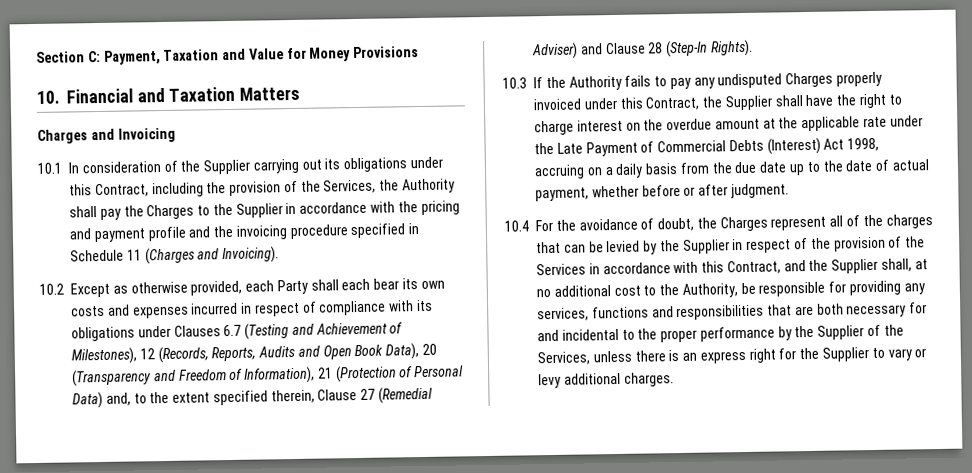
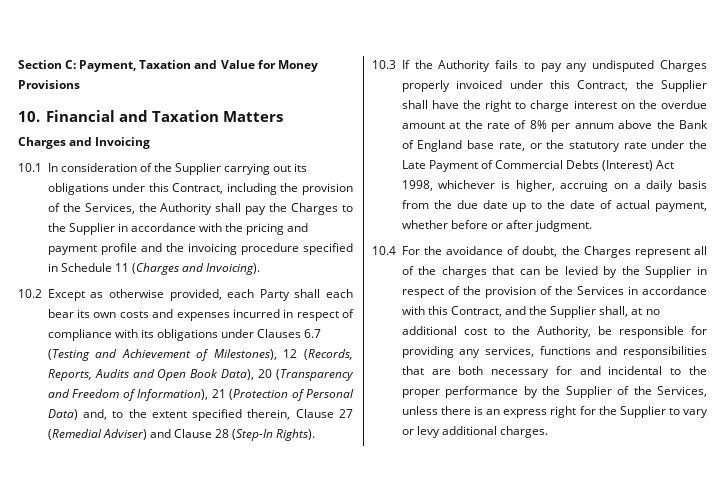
- 10.3 If the Authority fails to pay any undisputed Charges properly invoiced under this Contract, the Supplier shall have the right to charge interest on the overdue amount at the applicable rate under the Late Payment of Commercial Debts (Interest) Act 1998, accruing on a daily basis from the due date up to the date of actual payment, whether before or after judgment.
+ 10.3 If the Authority fails to pay any undisputed Charges properly invoiced under this Contract, the Supplier shall have the right to charge interest on the overdue amount at the rate of 8% per annum above the Bank of England base rate, or the statutory rate under the Late Payment of Commercial Debts (Interest) Act 1998, whichever is higher, accruing on a daily basis from the due date up to the date of actual payment, whether before or after judgment.

